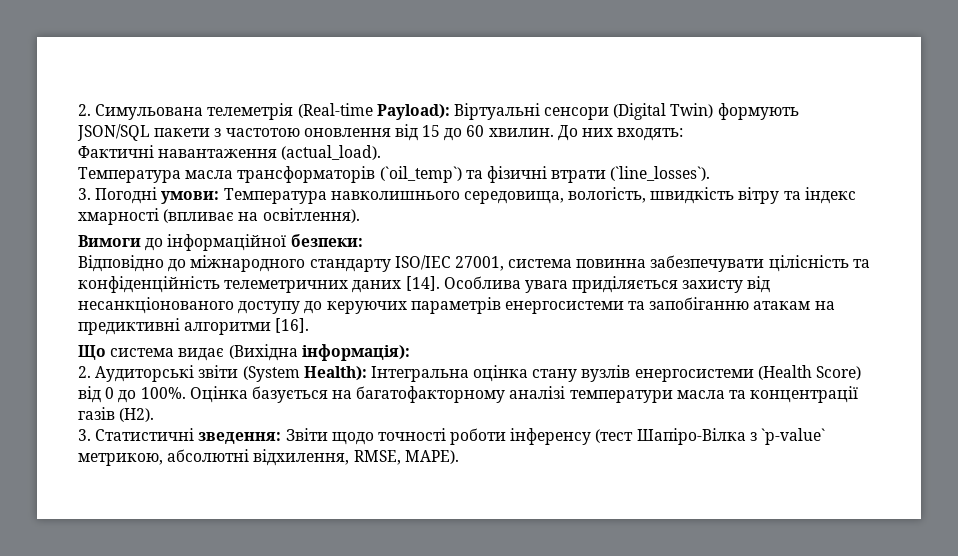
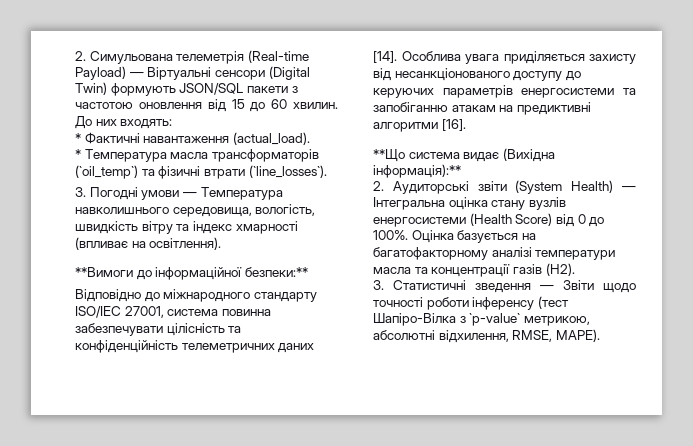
- 2. Симульована телеметрія (Real-time Payload): Віртуальні сенсори (Digital Twin) формують JSON/SQL пакети з частотою оновлення від 15 до 60 хвилин.
+ 2. Симульована телеметрія (Real-time Payload) — Віртуальні сенсори (Digital Twin) формують JSON/SQL пакети з частотою оновлення від 15 до 60 хвилин.
- Фактичні навантаження (actual_load).
+ * Фактичні навантаження (actual_load).
- Температура масла трансформаторів (`oil_temp`) та фізичні втрати (`line_losses`).
+ * Температура масла трансформаторів (`oil_temp`) та фізичні втрати (`line_losses`).
- 3. Погодні умови: Температура навколишнього середовища, вологість, швидкість вітру та індекс хмарності (впливає на освітлення).
+ 3. Погодні умови — Температура навколишнього середовища, вологість, швидкість вітру та індекс хмарності (впливає на освітлення).
- Вимоги до інформаційної безпеки:
+ **Вимоги до інформаційної безпеки:**
- Що система видає (Вихідна інформація):
+ **Що система видає (Вихідна інформація):**
- 2. Аудиторські звіти (System Health): Інтегральна оцінка стану вузлів енергосистеми (Health Score) від 0 до 100%.
+ 2. Аудиторські звіти (System Health) — Інтегральна оцінка стану вузлів енергосистеми (Health Score) від 0 до 100%.
- 3. Статистичні зведення: Звіти щодо точності роботи інференсу (тест Шапіро-Вілка з `p-value` метрикою, абсолютні відхилення, RMSE, MAPE).
+ 3. Статистичні зведення — Звіти щодо точності роботи інференсу (тест Шапіро-Вілка з `p-value` метрикою, абсолютні відхилення, RMSE, MAPE).

